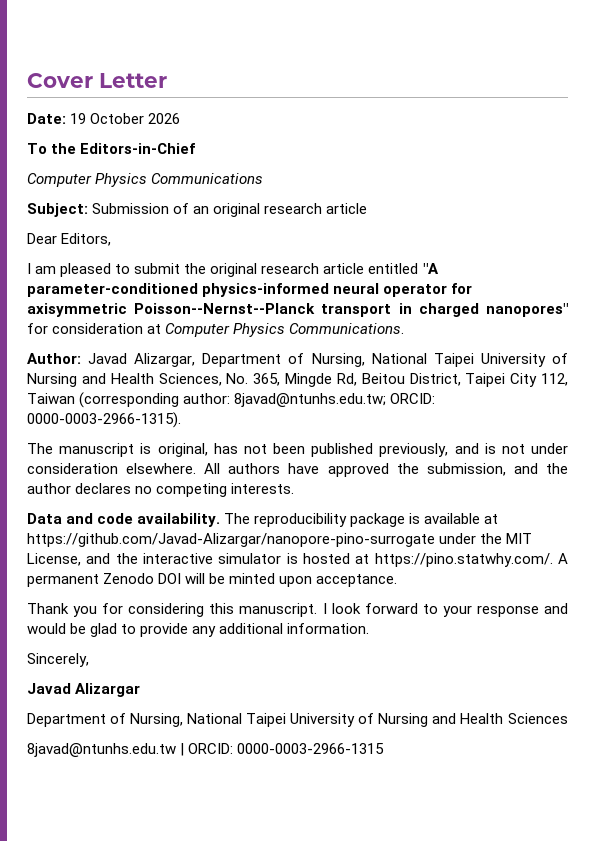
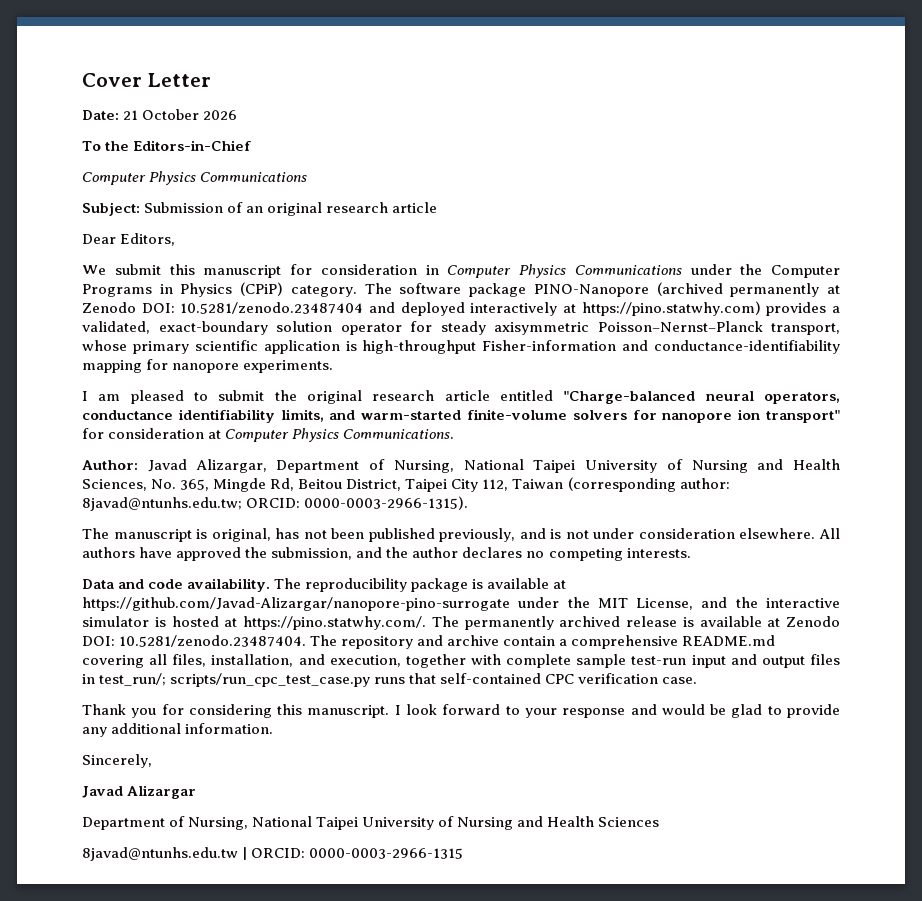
- Date: 19 October 2026
+ Date: 21 October 2026
+ We submit this manuscript for consideration in Computer Physics Communications under the Computer Programs in Physics (CPiP) category. The software package PINO-Nanopore (archived permanently at Zenodo DOI: 10.5281/zenodo.23487404 and deployed interactively at https://pino.statwhy.com) provides a validated, exact-boundary solution operator for steady axisymmetric Poisson–Nernst–Planck transport, whose primary scientific application is high-throughput Fisher-information and conductance-identifiability mapping for nanopore experiments.
- I am pleased to submit the original research article entitled "A parameter-conditioned physics-informed neural operator for axisymmetric Poisson--Nernst--Planck transport in charged nanopores" for consideration at Computer Physics Communications.
+ I am pleased to submit the original research article entitled "Charge-balanced neural operators, conductance identifiability limits, and warm-started finite-volume solvers for nanopore ion transport" for consideration at Computer Physics Communications.
- The reproducibility package is available at https://github.com/Javad-Alizargar/nanopore-pino-surrogate under the MIT License, and the interactive simulator is hosted at https://pino.statwhy.com/. A permanent Zenodo DOI will be minted upon acceptance.
+ The reproducibility package is available at https://github.com/Javad-Alizargar/nanopore-pino-surrogate under the MIT License, and the interactive simulator is hosted at https://pino.statwhy.com/. The permanently archived release is available at Zenodo DOI: 10.5281/zenodo.23487404. The repository and archive contain a comprehensive README.md covering all files, installation, and execution, together with complete sample test-run input and output files in test_run/; scripts/run_cpc_test_case.py runs that self-contained CPC verification case.

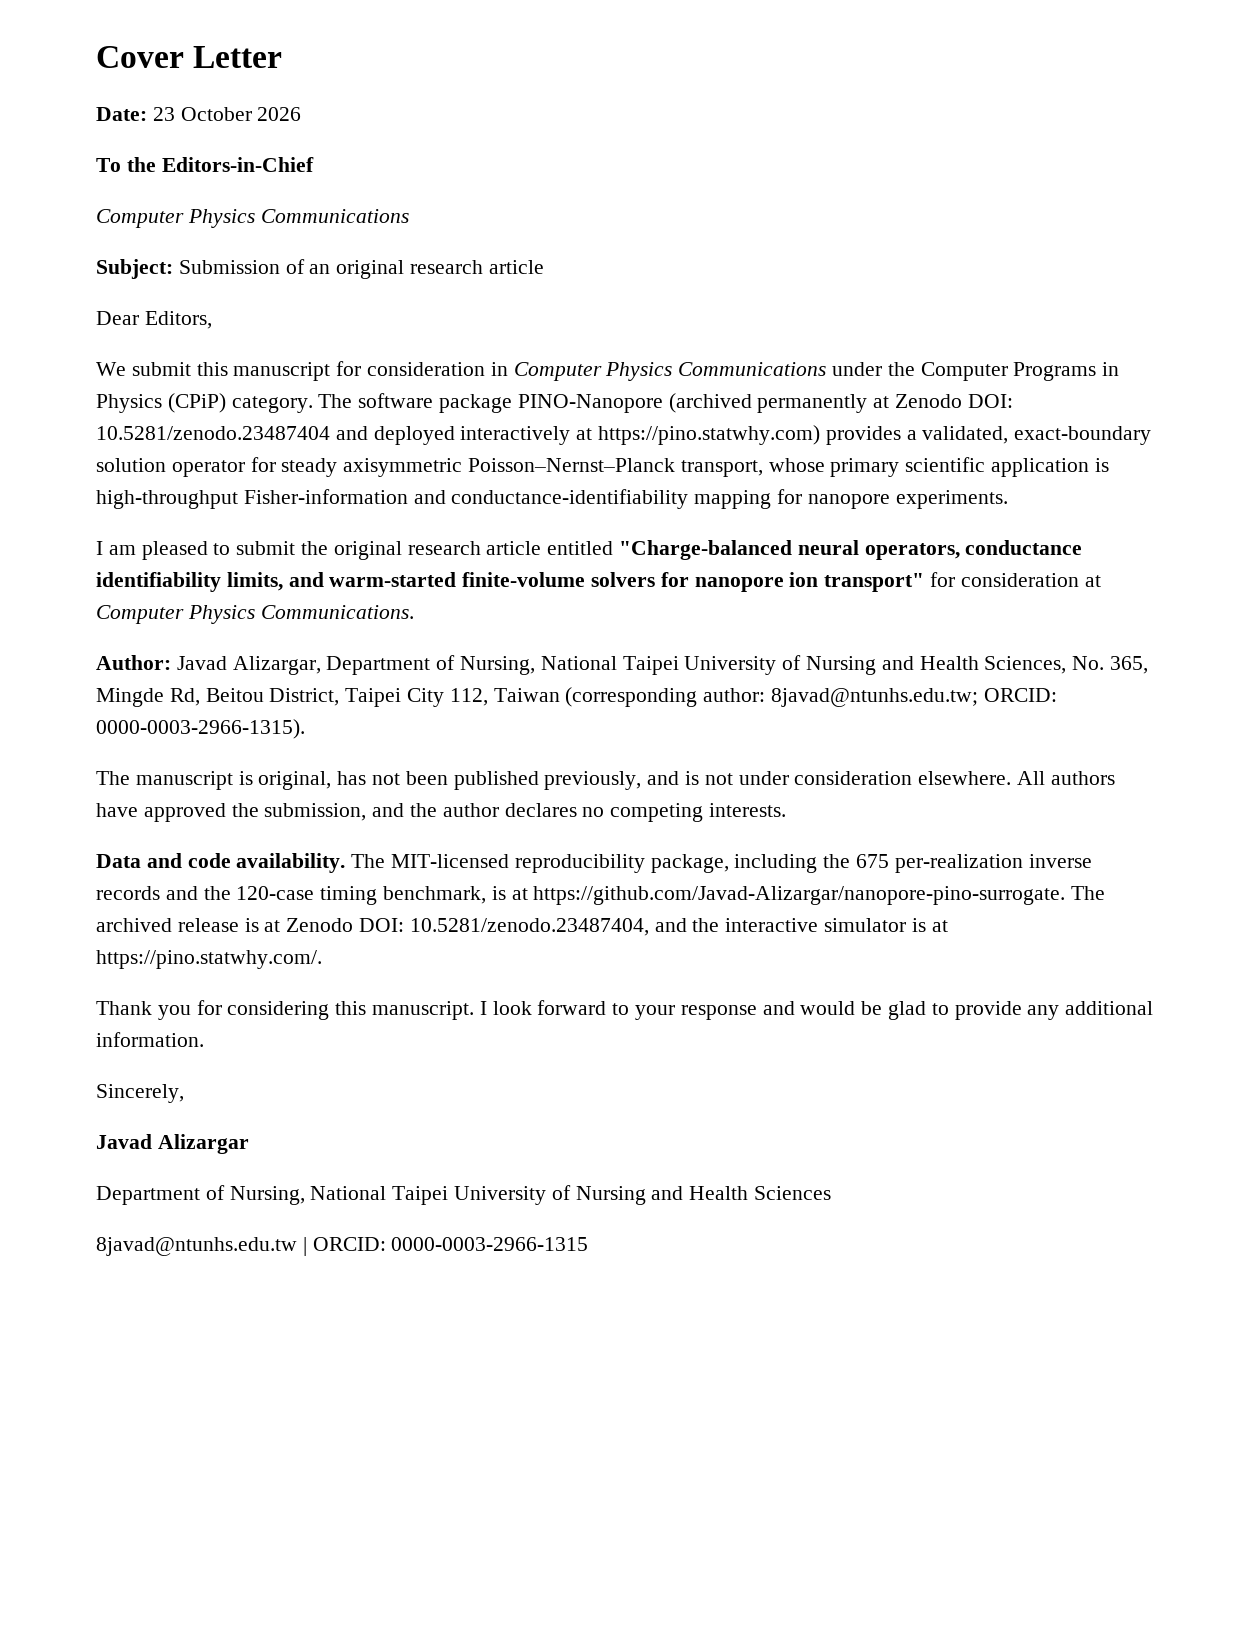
- Date: 21 October 2026
+ Date: 23 October 2026
- The reproducibility package is available at https://github.com/Javad-Alizargar/nanopore-pino-surrogate under the MIT License, and the interactive simulator is hosted at https://pino.statwhy.com/. The permanently archived release is available at Zenodo DOI: 10.5281/zenodo.23487404. The repository and archive contain a comprehensive README.md covering all files, installation, and execution, together with complete sample test-run input and output files in test_run/; scripts/run_cpc_test_case.py runs that self-contained CPC verification case.
+ The MIT-licensed reproducibility package, including the 675 per-realization inverse records and the 120-case timing benchmark, is at https://github.com/Javad-Alizargar/nanopore-pino-surrogate. The archived release is at Zenodo DOI: 10.5281/zenodo.23487404, and the interactive simulator is at https://pino.statwhy.com/.

